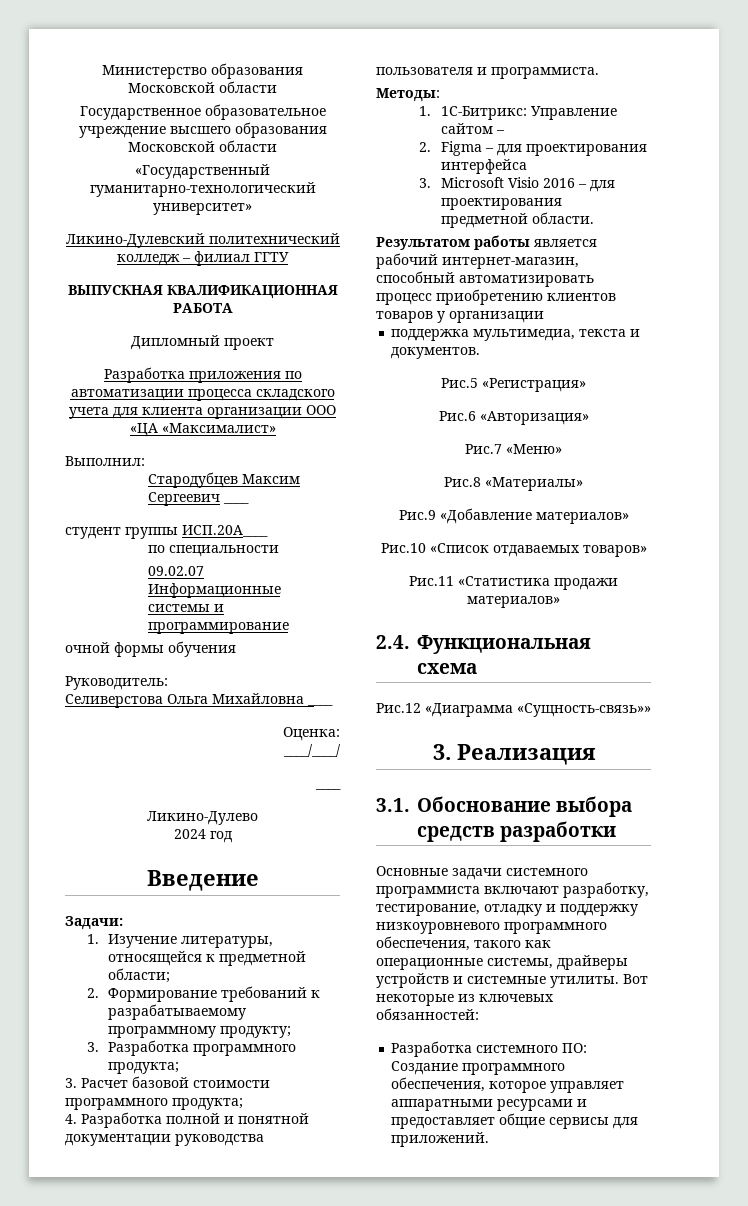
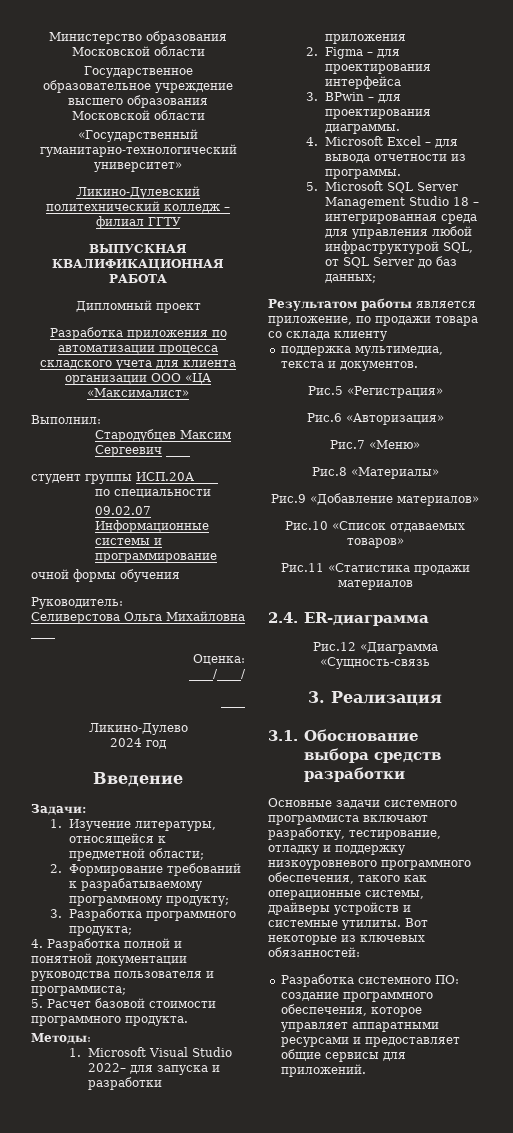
- 3. Расчет базовой стоимости программного продукта;
- 4. Разработка полной и понятной документации руководства пользователя и программиста.
+ 4. Разработка полной и понятной документации руководства пользователя и программиста;
+ 5. Расчет базовой стоимости программного продукта.
  Методы:
- 1. 1С-Битрикс: Управление сайтом –
+ 1. Microsoft Visual Studio 2022– для запуска и разработки приложения
- 3. Microsoft Visio 2016 – для проектирования предметной области.
- Результатом работы является рабочий интернет-магазин, способный автоматизировать процесс приобретению клиентов товаров у организации
+ 3. BPwin – для проектирования диаграммы.
+ 4. Microsoft Excel – для вывода отчетности из программы.
+ 5. Microsoft SQL Server Management Studio 18 – интегрированная среда для управления любой инфраструктурой SQL, от SQL Server до баз данных;
+ Результатом работы является приложение, по продажи товара со склада клиенту
- Рис.11 «Статистика продажи материалов»
+ Рис.11 «Статистика продажи материалов
- 2.4. Функциональная схема
+ 2.4. ER-диаграмма
- Рис.12 «Диаграмма «Сущность-связь»»
+ Рис.12 «Диаграмма «Сущность-связь
- Разработка системного ПО: Создание программного обеспечения, которое управляет аппаратными ресурсами и предоставляет общие сервисы для приложений.
+ Разработка системного ПО: создание программного обеспечения, которое управляет аппаратными ресурсами и предоставляет общие сервисы для приложений.

